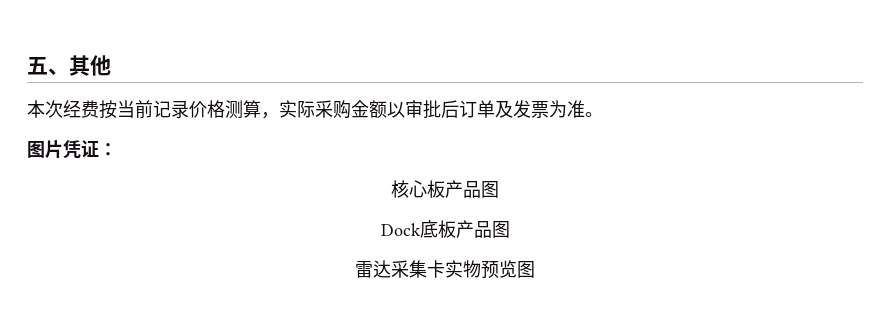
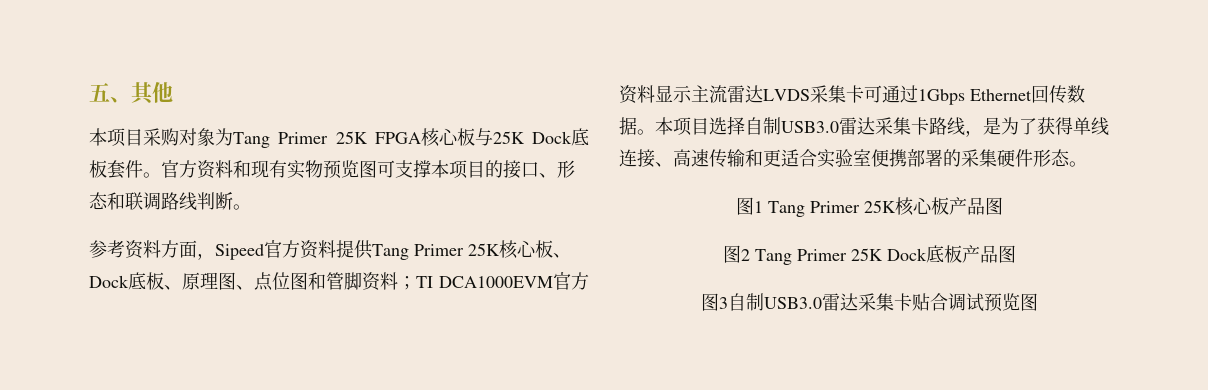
- 本次经费按当前记录价格测算，实际采购金额以审批后订单及发票为准。
- 图片凭证：
- 核心板产品图
+ 本项目采购对象为Tang Primer 25K FPGA核心板与25K Dock底板套件。官方资料和现有实物预览图可支撑本项目的接口、形态和联调路线判断。
+ 参考资料方面，Sipeed官方资料提供Tang Primer 25K核心板、Dock底板、原理图、点位图和管脚资料；TI DCA1000EVM官方资料显示主流雷达LVDS采集卡可通过1Gbps Ethernet回传数据。本项目选择自制USB3.0雷达采集卡路线，是为了获得单线连接、高速传输和更适合实验室便携部署的采集硬件形态。
+ 图1 Tang Primer 25K核心板产品图
- Dock底板产品图
+ 图2 Tang Primer 25K Dock底板产品图
- 雷达采集卡实物预览图
+ 图3自制USB3.0雷达采集卡贴合调试预览图

